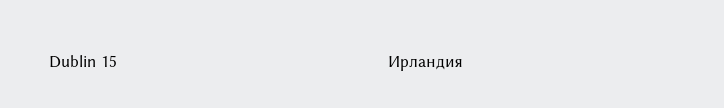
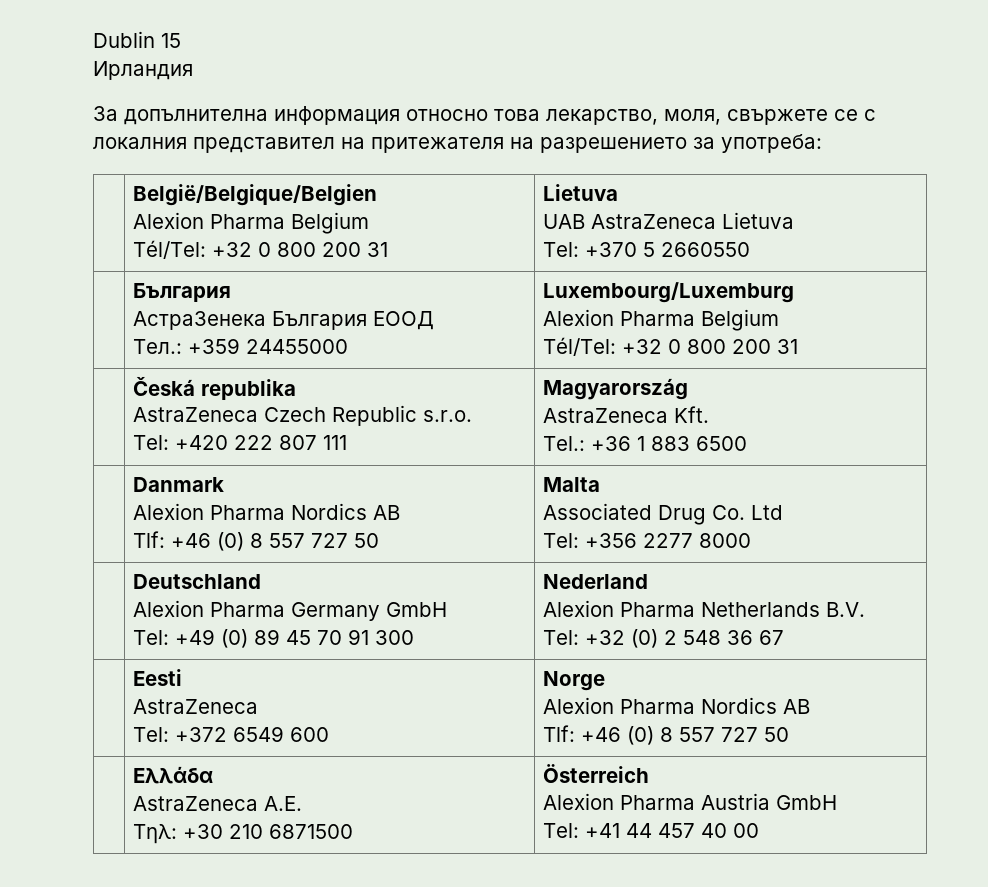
+ За допълнителна информация относно това лекарствo, моля, свържете се с локалния представител на притежателя на разрешението за употреба:
+ | België/Belgique/Belgien
+ Alexion Pharma Belgium
+ Tél/Tel: +32 0 800 200 31 | Lietuva
+ UAB AstraZeneca Lietuva
+ Tel: +370 5 2660550
+ | България
+ АстраЗенека България ЕООД
+ Teл.: +359 24455000 | Luxembourg/Luxemburg
+ Alexion Pharma Belgium
+ Tél/Tel: +32 0 800 200 31
+ | Česká republika
+ AstraZeneca Czech Republic s.r.o.
+ Tel: +420 222 807 111 | Magyarország
+ AstraZeneca Kft.
+ Tel.: +36 1 883 6500
+ | Danmark
+ Alexion Pharma Nordics AB
+ Tlf: +46 (0) 8 557 727 50 | Malta
+ Associated Drug Co. Ltd
+ Tel: +356 2277 8000
+ | Deutschland
+ Alexion Pharma Germany GmbH
+ Tel: +49 (0) 89 45 70 91 300 | Nederland
+ Alexion Pharma Netherlands B.V.
+ Tel: +32 (0) 2 548 36 67
+ | Eesti
+ AstraZeneca
+ Tel: +372 6549 600 | Norge
+ Alexion Pharma Nordics AB
+ Tlf: +46 (0) 8 557 727 50
+ | Ελλάδα
+ AstraZeneca A.E.
+ Τηλ: +30 210 6871500 | Österreich
+ Alexion Pharma Austria GmbH
+ Tel: +41 44 457 40 00

